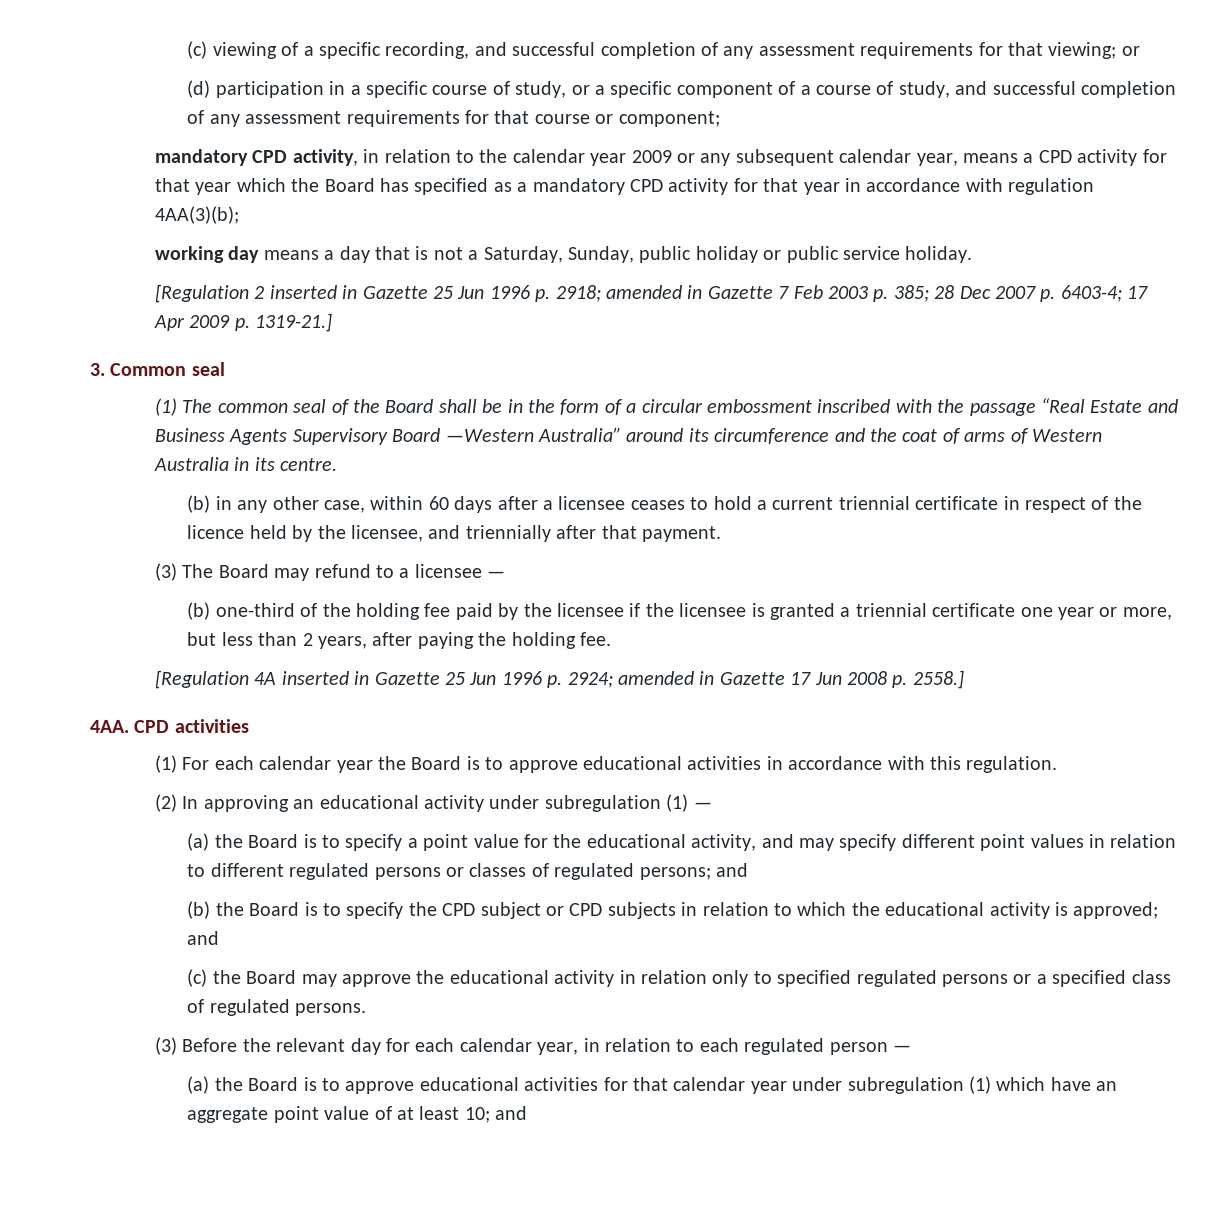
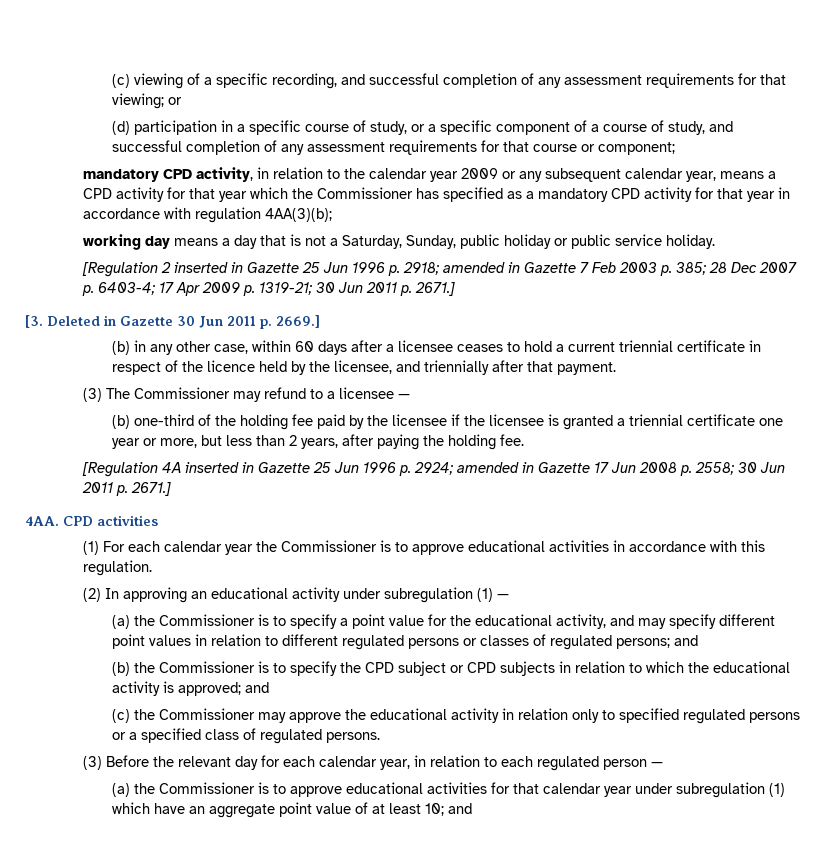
- mandatory CPD activity, in relation to the calendar year 2009 or any subsequent calendar year, means a CPD activity for that year which the Board has specified as a mandatory CPD activity for that year in accordance with regulation 4AA(3)(b);
+ mandatory CPD activity, in relation to the calendar year 2009 or any subsequent calendar year, means a CPD activity for that year which the Commissioner has specified as a mandatory CPD activity for that year in accordance with regulation 4AA(3)(b);
- [Regulation 2 inserted in Gazette 25 Jun 1996 p. 2918; amended in Gazette 7 Feb 2003 p. 385; 28 Dec 2007 p. 6403-4; 17 Apr 2009 p. 1319-21.]
- 3. Common seal
- (1) The common seal of the Board shall be in the form of a circular embossment inscribed with the passage “Real Estate and Business Agents Supervisory Board —Western Australia” around its circumference and the coat of arms of Western Australia in its centre.
+ [Regulation 2 inserted in Gazette 25 Jun 1996 p. 2918; amended in Gazette 7 Feb 2003 p. 385; 28 Dec 2007 p. 6403-4; 17 Apr 2009 p. 1319-21; 30 Jun 2011 p. 2671.]
+ [3. Deleted in Gazette 30 Jun 2011 p. 2669.]
- (3) The Board may refund to a licensee —
+ (3) The Commissioner may refund to a licensee —
- [Regulation 4A inserted in Gazette 25 Jun 1996 p. 2924; amended in Gazette 17 Jun 2008 p. 2558.]
+ [Regulation 4A inserted in Gazette 25 Jun 1996 p. 2924; amended in Gazette 17 Jun 2008 p. 2558; 30 Jun 2011 p. 2671.]
- (1) For each calendar year the Board is to approve educational activities in accordance with this regulation.
+ (1) For each calendar year the Commissioner is to approve educational activities in accordance with this regulation.
- (a) the Board is to specify a point value for the educational activity, and may specify different point values in relation to different regulated persons or classes of regulated persons; and
+ (a) the Commissioner is to specify a point value for the educational activity, and may specify different point values in relation to different regulated persons or classes of regulated persons; and
- (b) the Board is to specify the CPD subject or CPD subjects in relation to which the educational activity is approved; and
+ (b) the Commissioner is to specify the CPD subject or CPD subjects in relation to which the educational activity is approved; and
- (c) the Board may approve the educational activity in relation only to specified regulated persons or a specified class of regulated persons.
+ (c) the Commissioner may approve the educational activity in relation only to specified regulated persons or a specified class of regulated persons.
- (a) the Board is to approve educational activities for that calendar year under subregulation (1) which have an aggregate point value of at least 10; and
+ (a) the Commissioner is to approve educational activities for that calendar year under subregulation (1) which have an aggregate point value of at least 10; and

